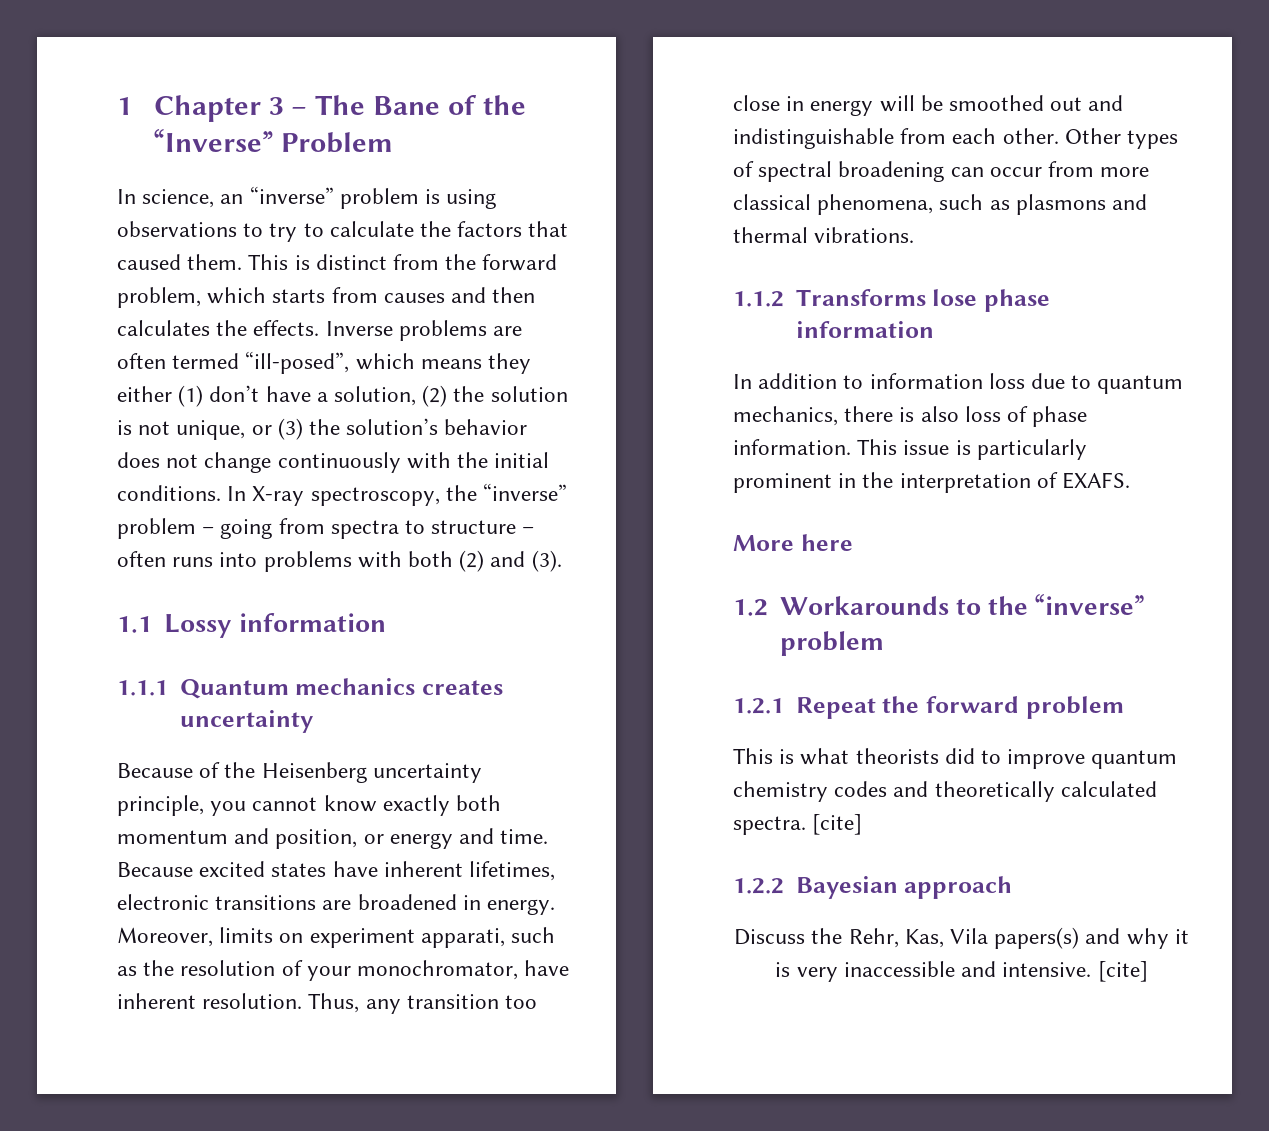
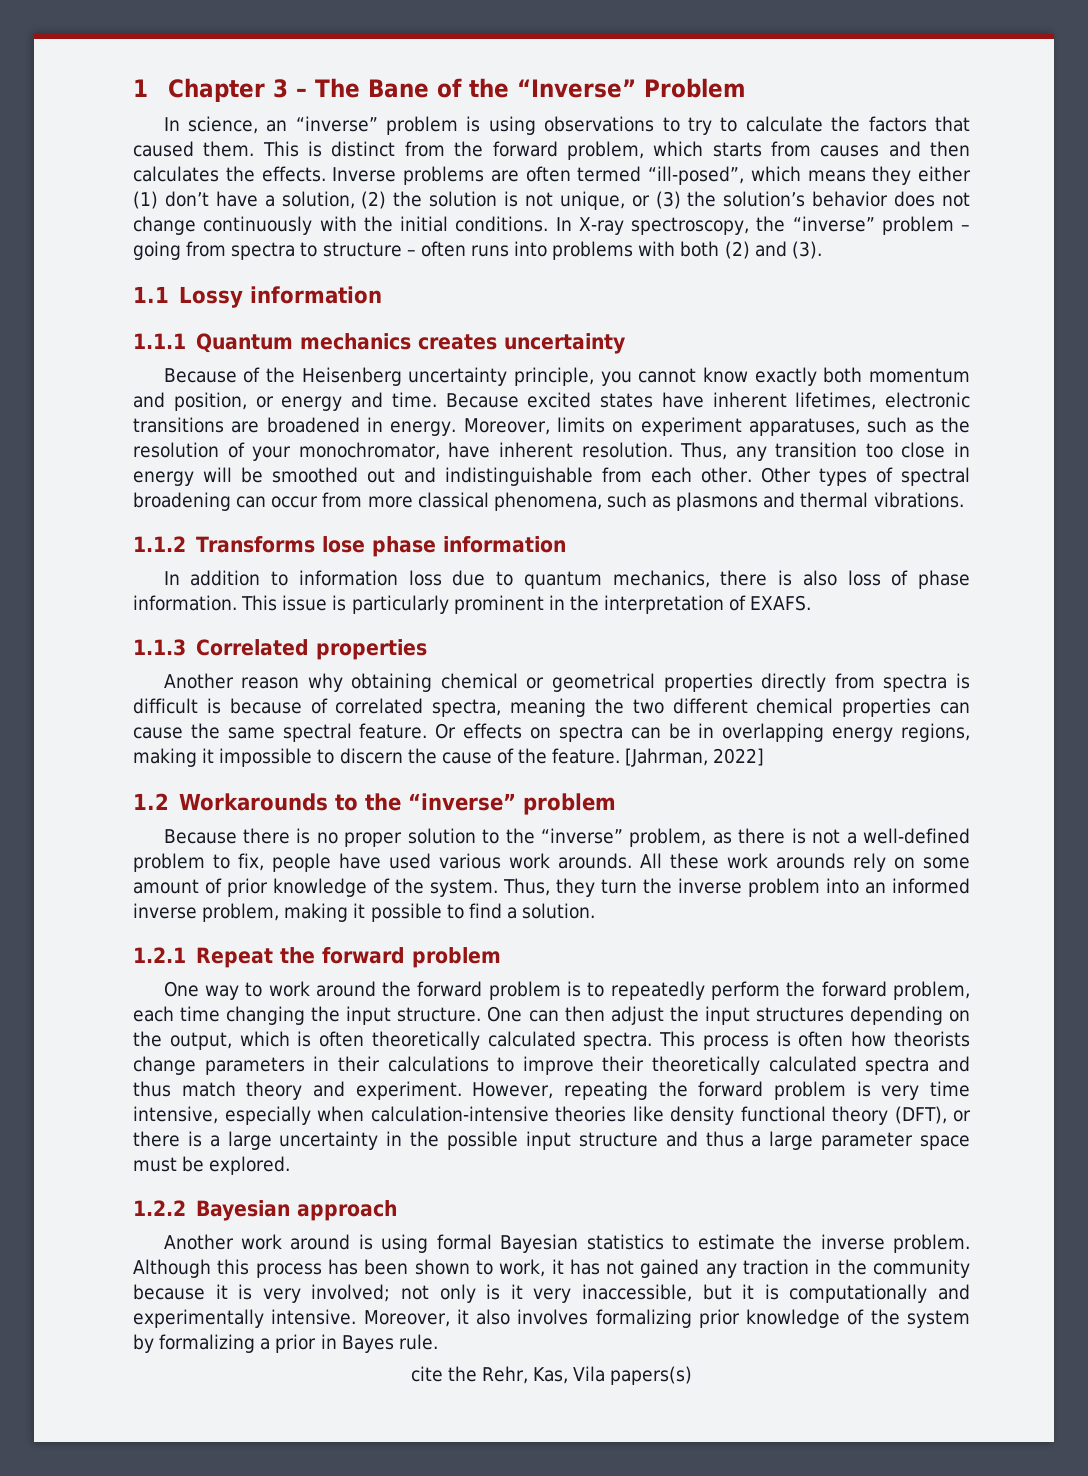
- Moreover, limits on experiment apparati, such as the resolution of your monochromator, have inherent resolution.
+ Moreover, limits on experiment apparatuses, such as the resolution of your monochromator, have inherent resolution.
- More here
+ 1.1.3 Correlated properties
+ Another reason why obtaining chemical or geometrical properties directly from spectra is difficult is because of correlated spectra, meaning the two different chemical properties can cause the same spectral feature. Or effects on spectra can be in overlapping energy regions, making it impossible to discern the cause of the feature. [Jahrman, 2022]
+ Because there is no proper solution to the “inverse” problem, as there is not a well-defined problem to fix, people have used various work arounds. All these work arounds rely on some amount of prior knowledge of the system. Thus, they turn the inverse problem into an informed inverse problem, making it possible to find a solution.
- This is what theorists did to improve quantum chemistry codes and theoretically calculated spectra. [cite]
+ One way to work around the forward problem is to repeatedly perform the forward problem, each time changing the input structure. One can then adjust the input structures depending on the output, which is often theoretically calculated spectra. This process is often how theorists change parameters in their calculations to improve their theoretically calculated spectra and thus match theory and experiment. However, repeating the forward problem is very time intensive, especially when calculation-intensive theories like density functional theory (DFT), or there is a large uncertainty in the possible input structure and thus a large parameter space must be explored.
  1.2.2 Bayesian approach
- Discuss the Rehr, Kas, Vila papers(s) and why it is very inaccessible and intensive. [cite]
+ Another work around is using formal Bayesian statistics to estimate the inverse problem. Although this process has been shown to work, it has not gained any traction in the community because it is very involved; not only is it very inaccessible, but it is computationally and experimentally intensive. Moreover, it also involves formalizing prior knowledge of the system by formalizing a prior in Bayes rule.
+ cite the Rehr, Kas, Vila papers(s)

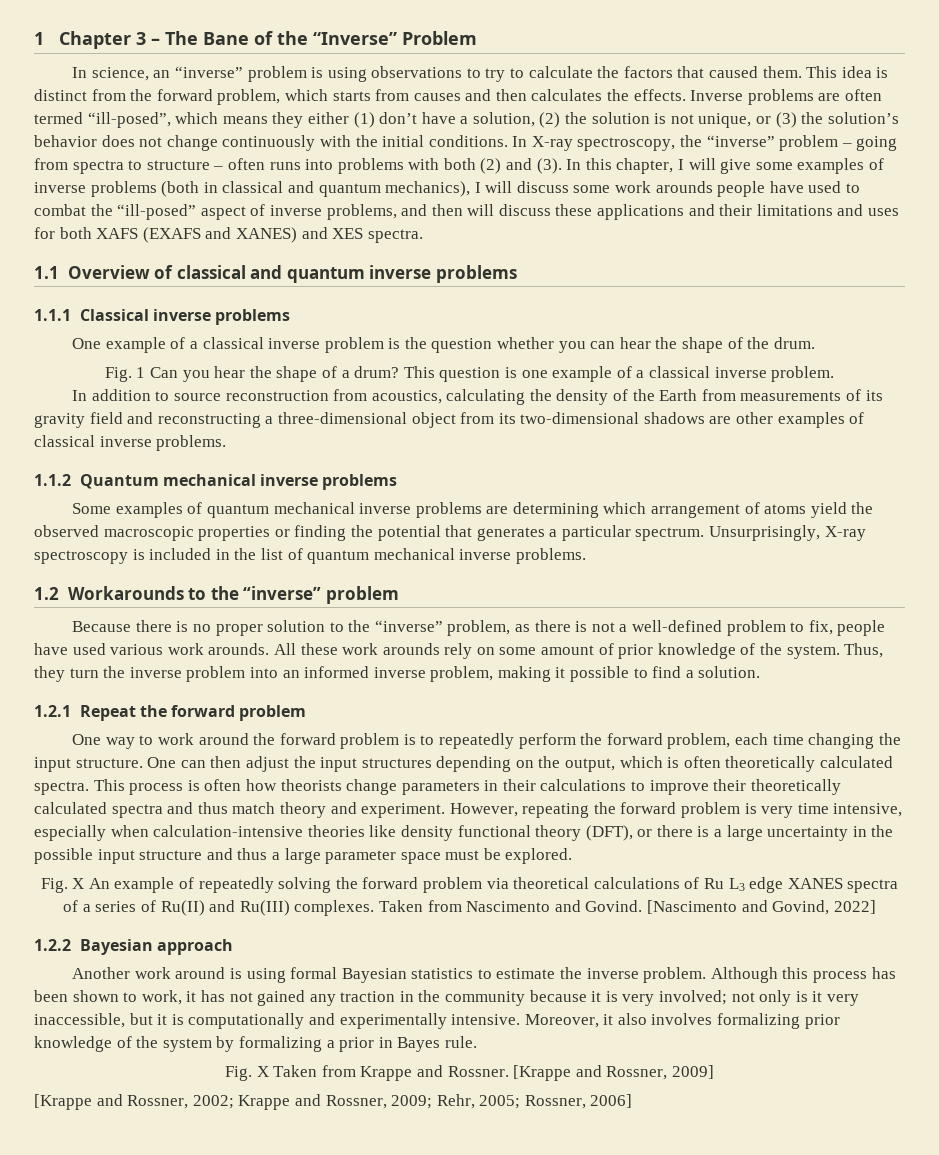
- This is distinct from the forward problem, which starts from causes and then calculates the effects.
+ This idea is distinct from the forward problem, which starts from causes and then calculates the effects.
- In X-ray spectroscopy, the “inverse” problem – going from spectra to structure – often runs into problems with both (2) and (3).
- 1.1 Lossy information
- 1.1.1 Quantum mechanics creates uncertainty
- Because of the Heisenberg uncertainty principle, you cannot know exactly both momentum and position, or energy and time. Because excited states have inherent lifetimes, electronic transitions are broadened in energy. Moreover, limits on experiment apparatuses, such as the resolution of your monochromator, have inherent resolution. Thus, any transition too close in energy will be smoothed out and indistinguishable from each other. Other types of spectral broadening can occur from more classical phenomena, such as plasmons and thermal vibrations.
- 1.1.2 Transforms lose phase information
- In addition to information loss due to quantum mechanics, there is also loss of phase information. This issue is particularly prominent in the interpretation of EXAFS.
- 1.1.3 Correlated properties
- Another reason why obtaining chemical or geometrical properties directly from spectra is difficult is because of correlated spectra, meaning the two different chemical properties can cause the same spectral feature. Or effects on spectra can be in overlapping energy regions, making it impossible to discern the cause of the feature. [Jahrman, 2022]
+ In X-ray spectroscopy, the “inverse” problem – going from spectra to structure – often runs into problems with both (2) and (3). In this chapter, I will give some examples of inverse problems (both in classical and quantum mechanics), I will discuss some work arounds people have used to combat the “ill-posed” aspect of inverse problems, and then will discuss these applications and their limitations and uses for both XAFS (EXAFS and XANES) and XES spectra.
+ 1.1 Overview of classical and quantum inverse problems
+ 1.1.1 Classical inverse problems
+ One example of a classical inverse problem is the question whether you can hear the shape of the drum.
+ Fig. 1 Can you hear the shape of a drum? This question is one example of a classical inverse problem.
+ In addition to source reconstruction from acoustics, calculating the density of the Earth from measurements of its gravity field and reconstructing a three-dimensional object from its two-dimensional shadows are other examples of classical inverse problems.
+ 1.1.2 Quantum mechanical inverse problems
+ Some examples of quantum mechanical inverse problems are determining which arrangement of atoms yield the observed macroscopic properties or finding the potential that generates a particular spectrum. Unsurprisingly, X-ray spectroscopy is included in the list of quantum mechanical inverse problems.
+ Fig. X An example of repeatedly solving the forward problem via theoretical calculations of Ru L3 edge XANES spectra of a series of Ru(II) and Ru(III) complexes. Taken from Nascimento and Govind. [Nascimento and Govind, 2022]
- cite the Rehr, Kas, Vila papers(s)
+ Fig. X Taken from Krappe and Rossner. [Krappe and Rossner, 2009]
+ [Krappe and Rossner, 2002; Krappe and Rossner, 2009; Rehr, 2005; Rossner, 2006]

